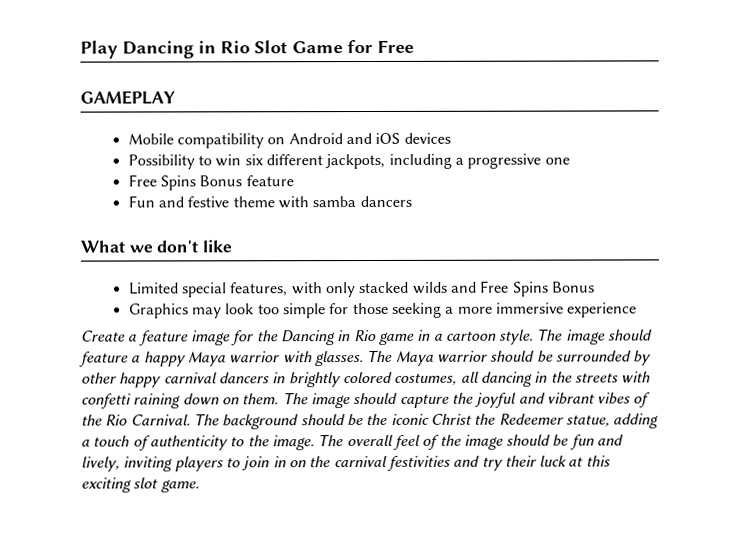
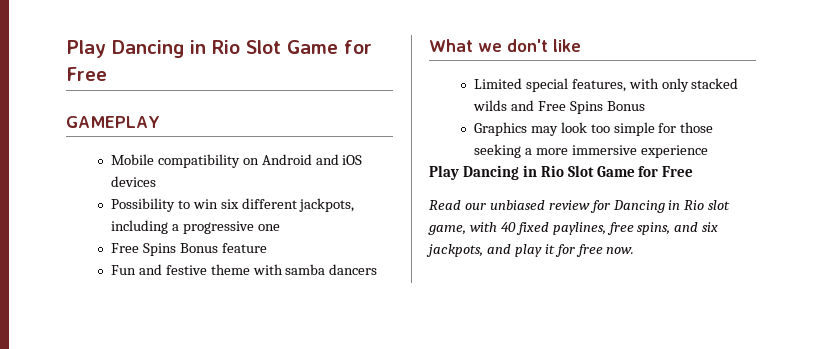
  Graphics may look too simple for those seeking a more immersive experience
- Create a feature image for the Dancing in Rio game in a cartoon style. The image should feature a happy Maya warrior with glasses. The Maya warrior should be surrounded by other happy carnival dancers in brightly colored costumes, all dancing in the streets with confetti raining down on them. The image should capture the joyful and vibrant vibes of the Rio Carnival. The background should be the iconic Christ the Redeemer statue, adding a touch of authenticity to the image. The overall feel of the image should be fun and lively, inviting players to join in on the carnival festivities and try their luck at this exciting slot game.
+ Play Dancing in Rio Slot Game for Free
+ Read our unbiased review for Dancing in Rio slot game, with 40 fixed paylines, free spins, and six jackpots, and play it for free now.

